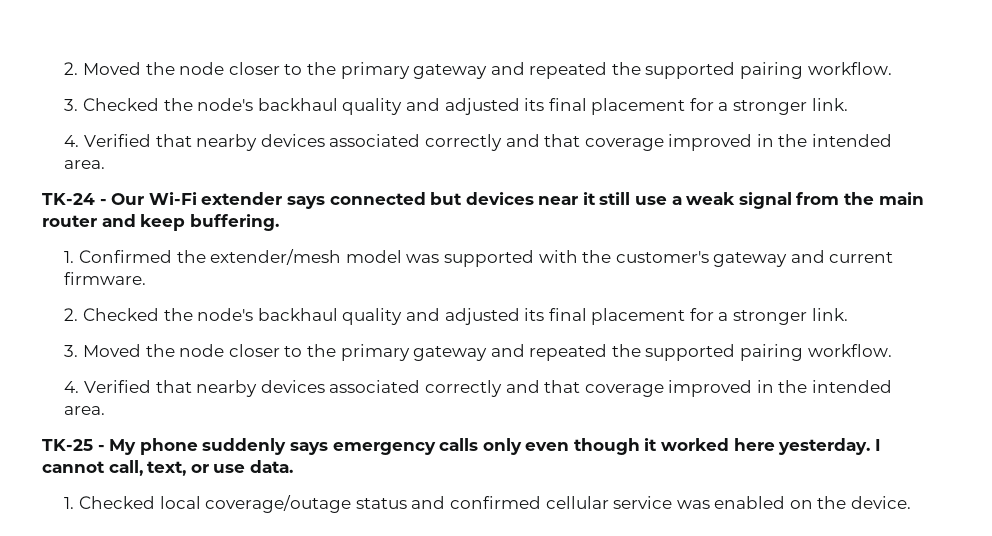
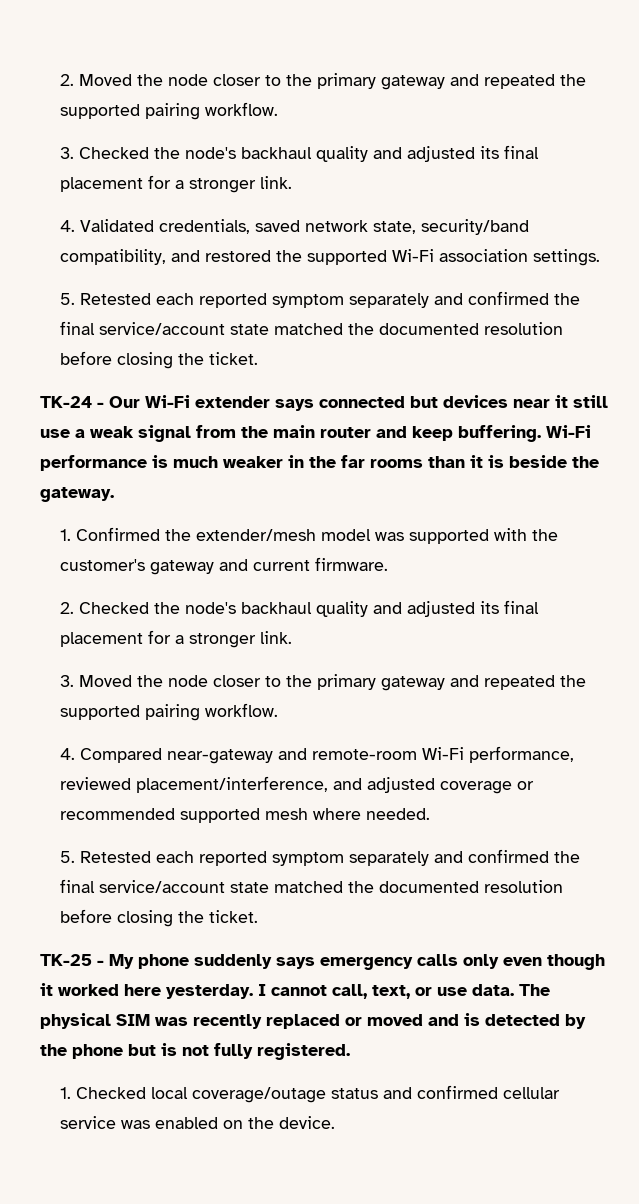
  3. Checked the node's backhaul quality and adjusted its final placement for a stronger link.
- 4. Verified that nearby devices associated correctly and that coverage improved in the intended area.
+ 4. Validated credentials, saved network state, security/band compatibility, and restored the supported Wi-Fi association settings.
+ 5. Retested each reported symptom separately and confirmed the final service/account state matched the documented resolution before closing the ticket.
+ Wi-Fi performance is much weaker in the far rooms than it is beside the gateway.
  3. Moved the node closer to the primary gateway and repeated the supported pairing workflow.
- 4. Verified that nearby devices associated correctly and that coverage improved in the intended area.
+ 4. Compared near-gateway and remote-room Wi-Fi performance, reviewed placement/interference, and adjusted coverage or recommended supported mesh where needed.
+ 5. Retested each reported symptom separately and confirmed the final service/account state matched the documented resolution before closing the ticket.
+ The physical SIM was recently replaced or moved and is detected by the phone but is not fully registered.

